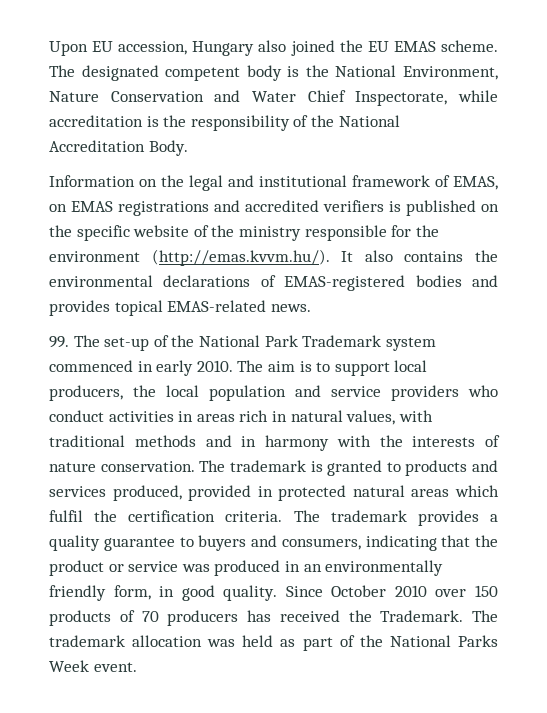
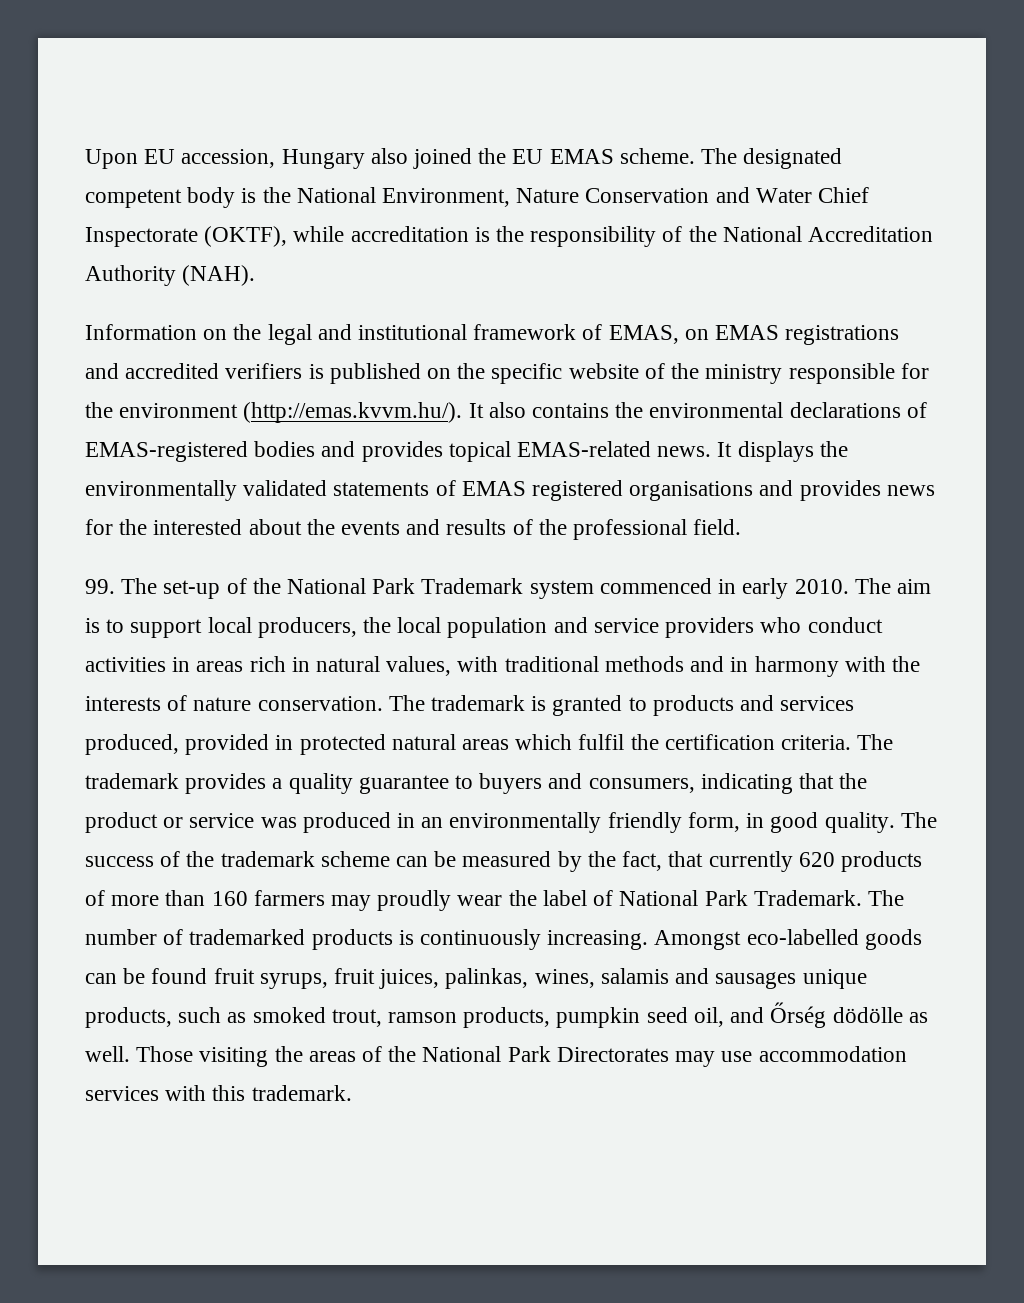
- The designated competent body is the National Environment, Nature Conservation and Water Chief Inspectorate, while accreditation is the responsibility of the National Accreditation Body.
+ The designated competent body is the National Environment, Nature Conservation and Water Chief Inspectorate (OKTF), while accreditation is the responsibility of the National Accreditation Authority (NAH).
+ It displays the environmentally validated statements of EMAS registered organisations and provides news for the interested about the events and results of the professional field.
- Since October 2010 over 150 products of 70 producers has received the Trademark. The trademark allocation was held as part of the National Parks Week event.
+ The success of the trademark scheme can be measured by the fact, that currently 620 products of more than 160 farmers may proudly wear the label of National Park Trademark. The number of trademarked products is continuously increasing. Amongst eco-labelled goods can be found fruit syrups, fruit juices, palinkas, wines, salamis and sausages unique products, such as smoked trout, ramson products, pumpkin seed oil, and Őrség dödölle as well. Those visiting the areas of the National Park Directorates may use accommodation services with this trademark.

